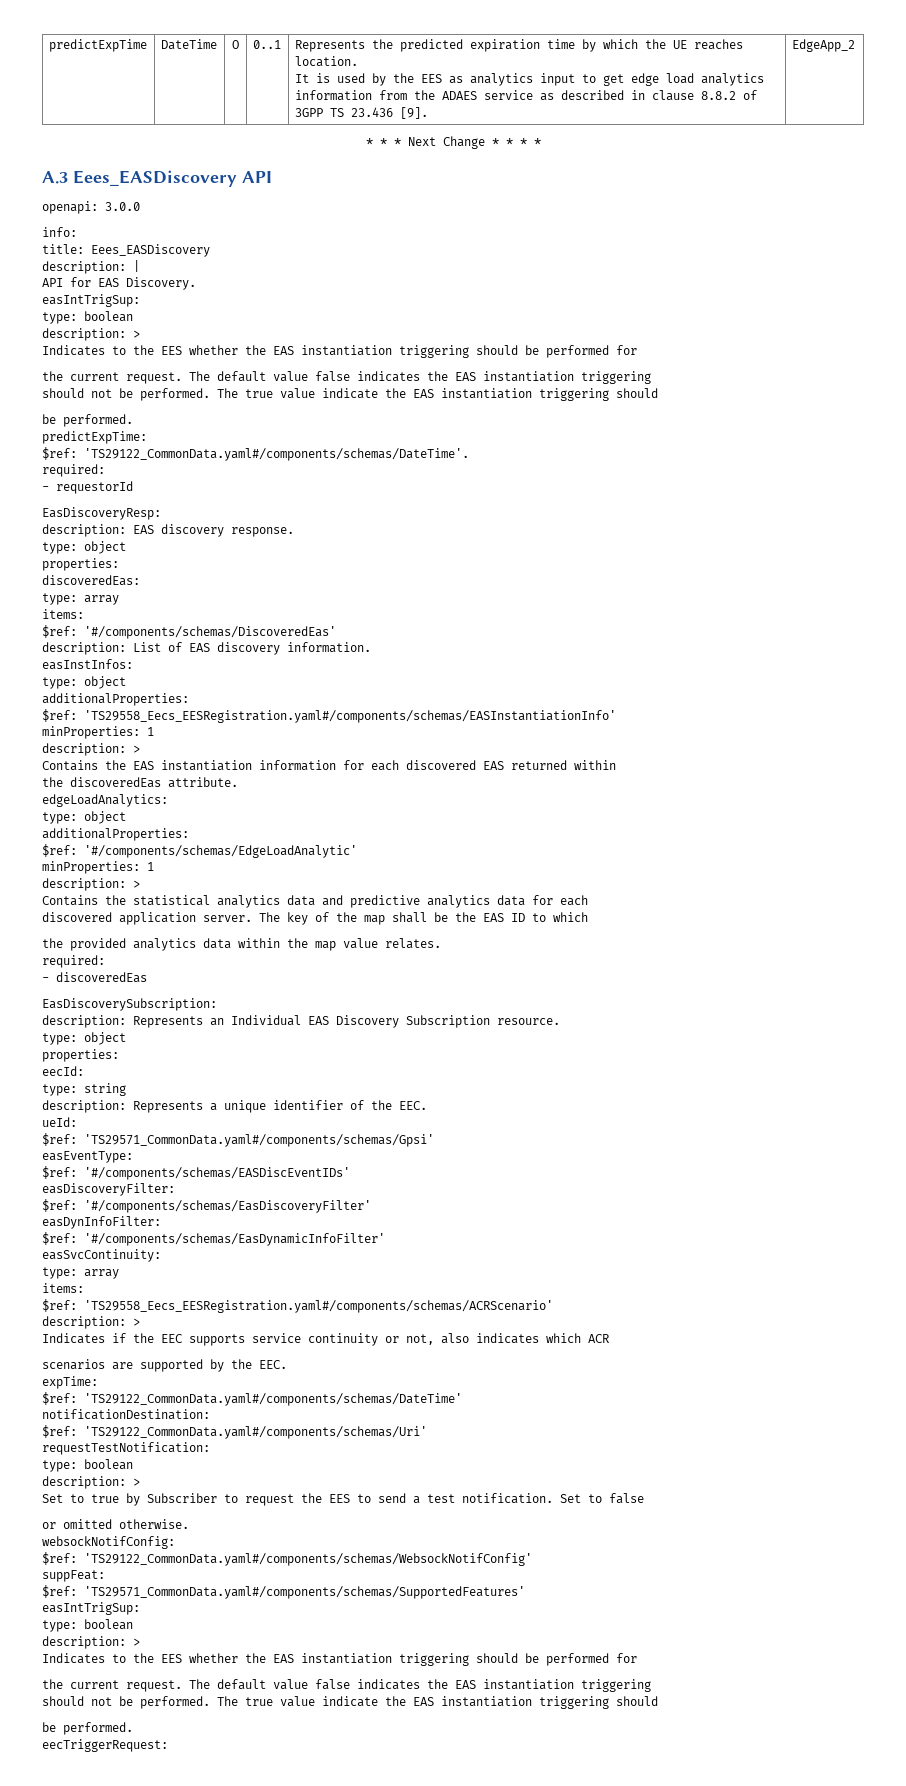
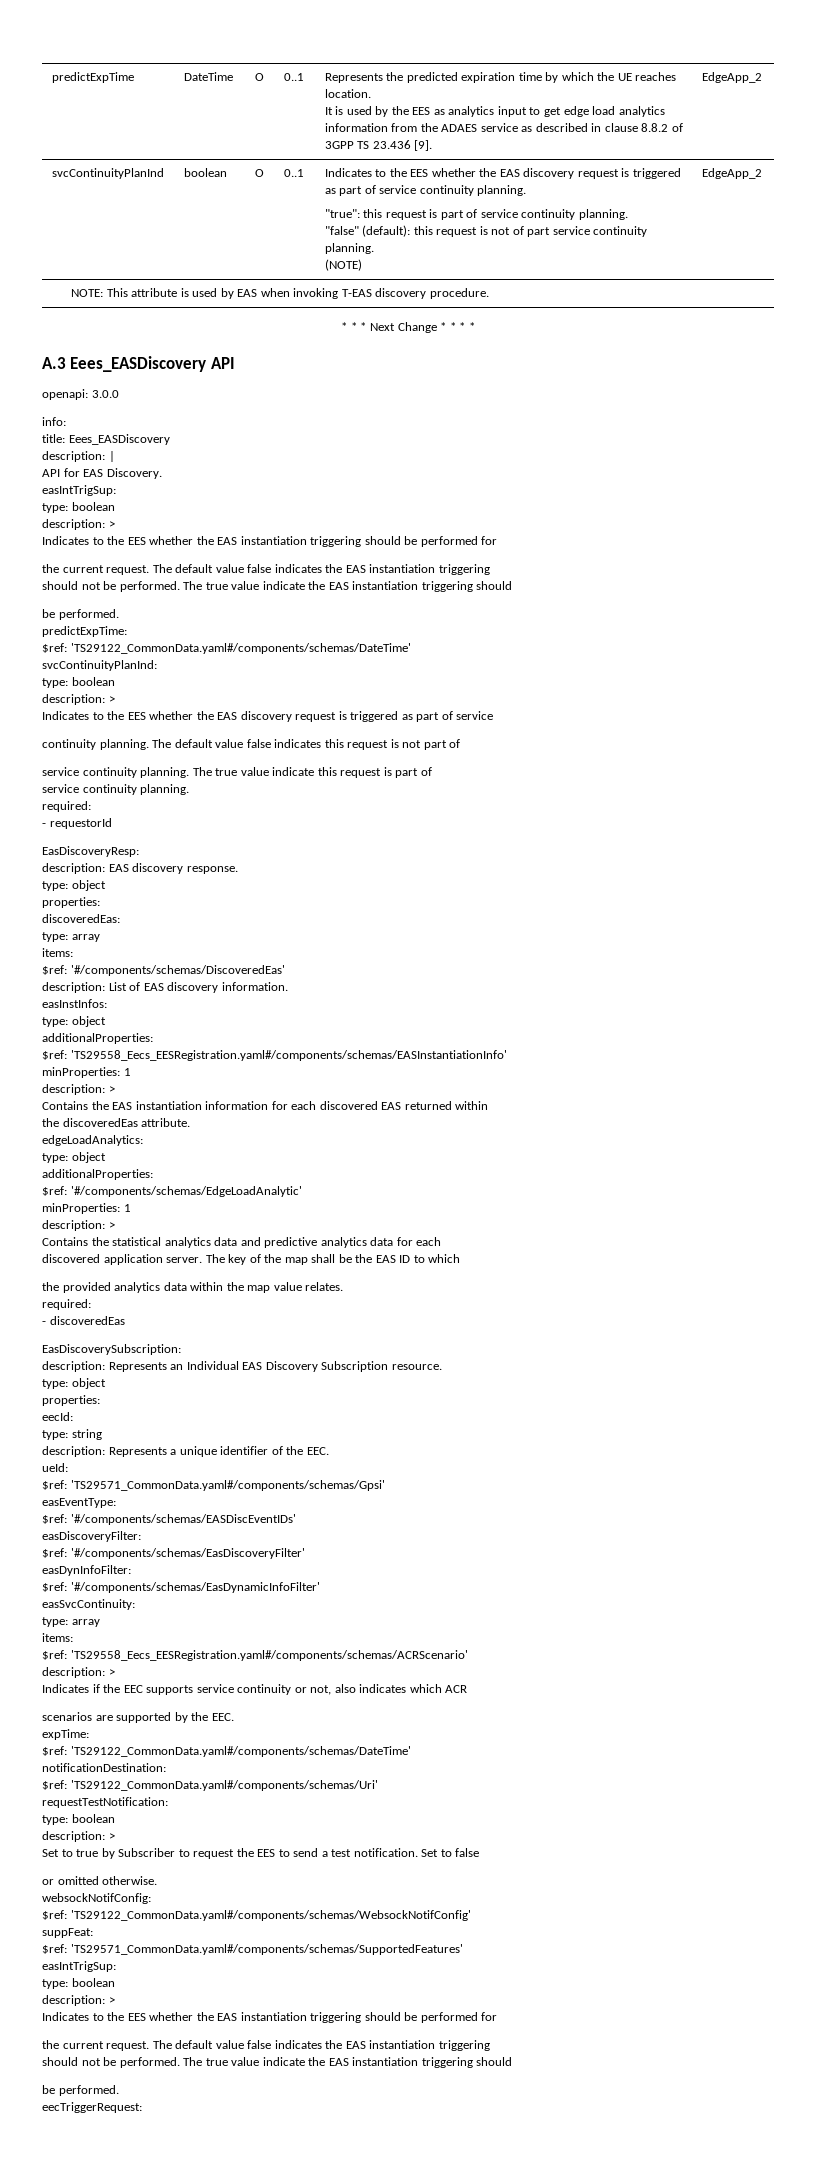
+ svcContinuityPlanInd | boolean | O | 0..1 | Indicates to the EES whether the EAS discovery request is triggered as part of service continuity planning.
+ "true": this request is part of service continuity planning.
+ "false" (default): this request is not of part service continuity planning.
+ (NOTE) | EdgeApp_2
+ NOTE: This attribute is used by EAS when invoking T-EAS discovery procedure.
  predictExpTime:
- $ref: 'TS29122_CommonData.yaml#/components/schemas/DateTime'.
+ $ref: 'TS29122_CommonData.yaml#/components/schemas/DateTime'
+ svcContinuityPlanInd:
+ type: boolean
+ description: >
+ Indicates to the EES whether the EAS discovery request is triggered as part of service
+ continuity planning. The default value false indicates this request is not part of
+ service continuity planning. The true value indicate this request is part of
+ service continuity planning.

